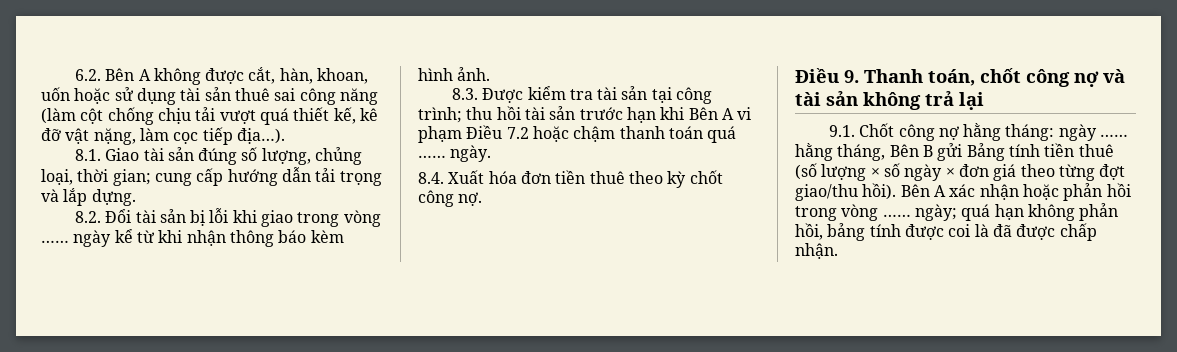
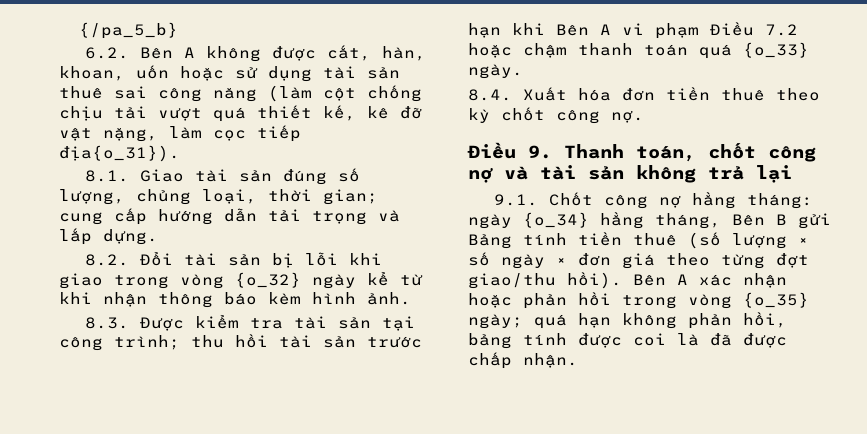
+ {/pa_5_b}
- 6.2. Bên A không được cắt, hàn, khoan, uốn hoặc sử dụng tài sản thuê sai công năng (làm cột chống chịu tải vượt quá thiết kế, kê đỡ vật nặng, làm cọc tiếp địa…).
+ 6.2. Bên A không được cắt, hàn, khoan, uốn hoặc sử dụng tài sản thuê sai công năng (làm cột chống chịu tải vượt quá thiết kế, kê đỡ vật nặng, làm cọc tiếp địa{o_31}).
- 8.2. Đổi tài sản bị lỗi khi giao trong vòng …… ngày kể từ khi nhận thông báo kèm hình ảnh.
+ 8.2. Đổi tài sản bị lỗi khi giao trong vòng {o_32} ngày kể từ khi nhận thông báo kèm hình ảnh.
- 8.3. Được kiểm tra tài sản tại công trình; thu hồi tài sản trước hạn khi Bên A vi phạm Điều 7.2 hoặc chậm thanh toán quá …… ngày.
+ 8.3. Được kiểm tra tài sản tại công trình; thu hồi tài sản trước hạn khi Bên A vi phạm Điều 7.2 hoặc chậm thanh toán quá {o_33} ngày.
- 9.1. Chốt công nợ hằng tháng: ngày …… hằng tháng, Bên B gửi Bảng tính tiền thuê (số lượng × số ngày × đơn giá theo từng đợt giao/thu hồi).
+ 9.1. Chốt công nợ hằng tháng: ngày {o_34} hằng tháng, Bên B gửi Bảng tính tiền thuê (số lượng × số ngày × đơn giá theo từng đợt giao/thu hồi).
- Bên A xác nhận hoặc phản hồi trong vòng …… ngày; quá hạn không phản hồi, bảng tính được coi là đã được chấp nhận.
+ Bên A xác nhận hoặc phản hồi trong vòng {o_35} ngày; quá hạn không phản hồi, bảng tính được coi là đã được chấp nhận.

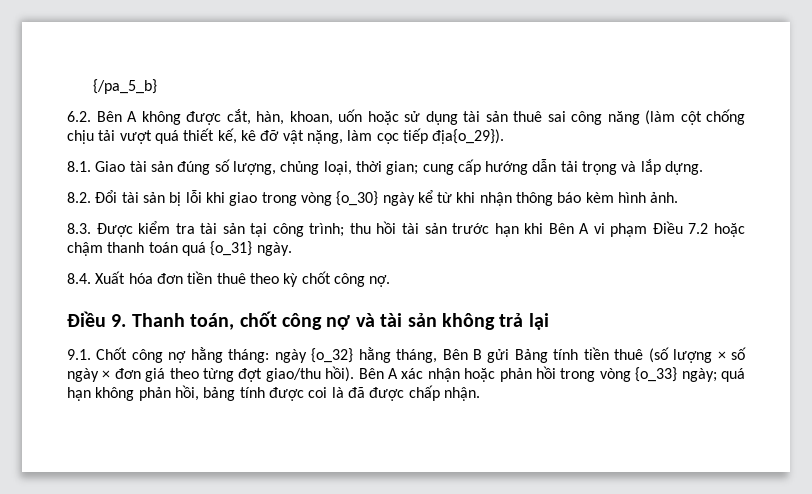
- 6.2. Bên A không được cắt, hàn, khoan, uốn hoặc sử dụng tài sản thuê sai công năng (làm cột chống chịu tải vượt quá thiết kế, kê đỡ vật nặng, làm cọc tiếp địa{o_31}).
+ 6.2. Bên A không được cắt, hàn, khoan, uốn hoặc sử dụng tài sản thuê sai công năng (làm cột chống chịu tải vượt quá thiết kế, kê đỡ vật nặng, làm cọc tiếp địa{o_29}).
- 8.2. Đổi tài sản bị lỗi khi giao trong vòng {o_32} ngày kể từ khi nhận thông báo kèm hình ảnh.
+ 8.2. Đổi tài sản bị lỗi khi giao trong vòng {o_30} ngày kể từ khi nhận thông báo kèm hình ảnh.
- 8.3. Được kiểm tra tài sản tại công trình; thu hồi tài sản trước hạn khi Bên A vi phạm Điều 7.2 hoặc chậm thanh toán quá {o_33} ngày.
+ 8.3. Được kiểm tra tài sản tại công trình; thu hồi tài sản trước hạn khi Bên A vi phạm Điều 7.2 hoặc chậm thanh toán quá {o_31} ngày.
- 9.1. Chốt công nợ hằng tháng: ngày {o_34} hằng tháng, Bên B gửi Bảng tính tiền thuê (số lượng × số ngày × đơn giá theo từng đợt giao/thu hồi).
+ 9.1. Chốt công nợ hằng tháng: ngày {o_32} hằng tháng, Bên B gửi Bảng tính tiền thuê (số lượng × số ngày × đơn giá theo từng đợt giao/thu hồi).
- Bên A xác nhận hoặc phản hồi trong vòng {o_35} ngày; quá hạn không phản hồi, bảng tính được coi là đã được chấp nhận.
+ Bên A xác nhận hoặc phản hồi trong vòng {o_33} ngày; quá hạn không phản hồi, bảng tính được coi là đã được chấp nhận.

